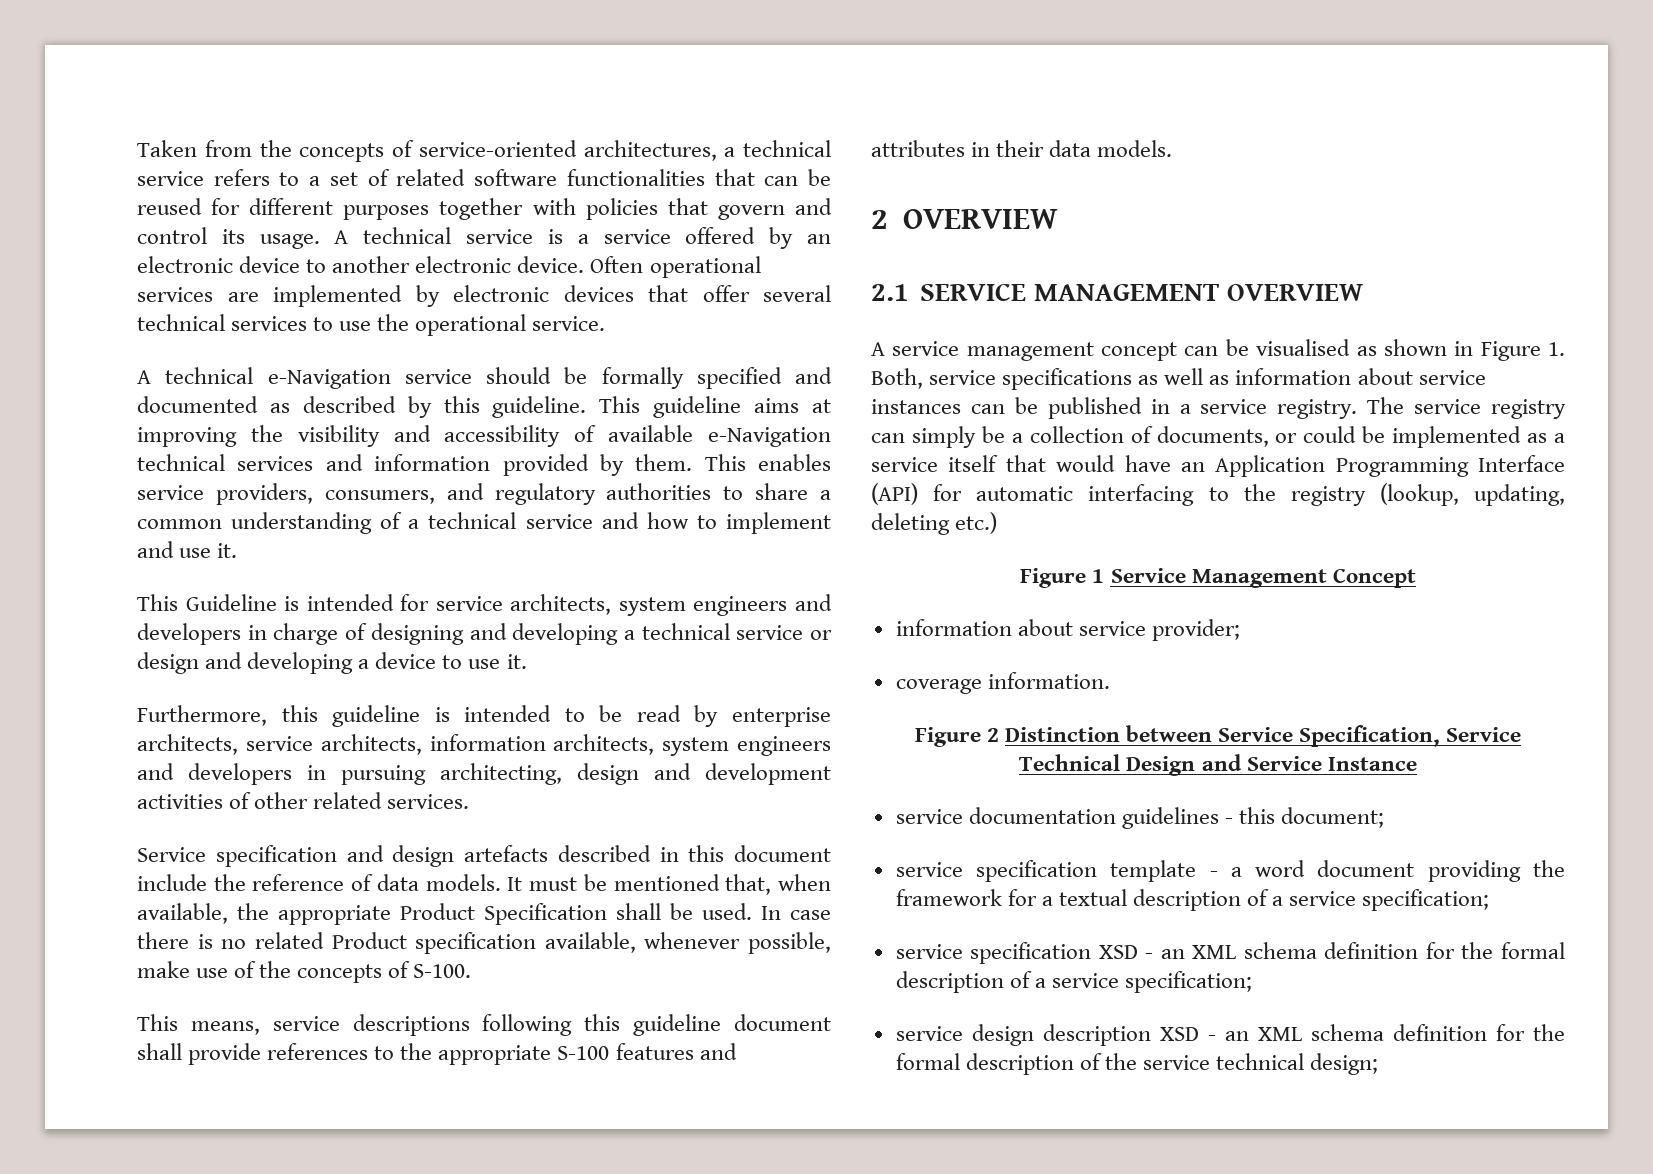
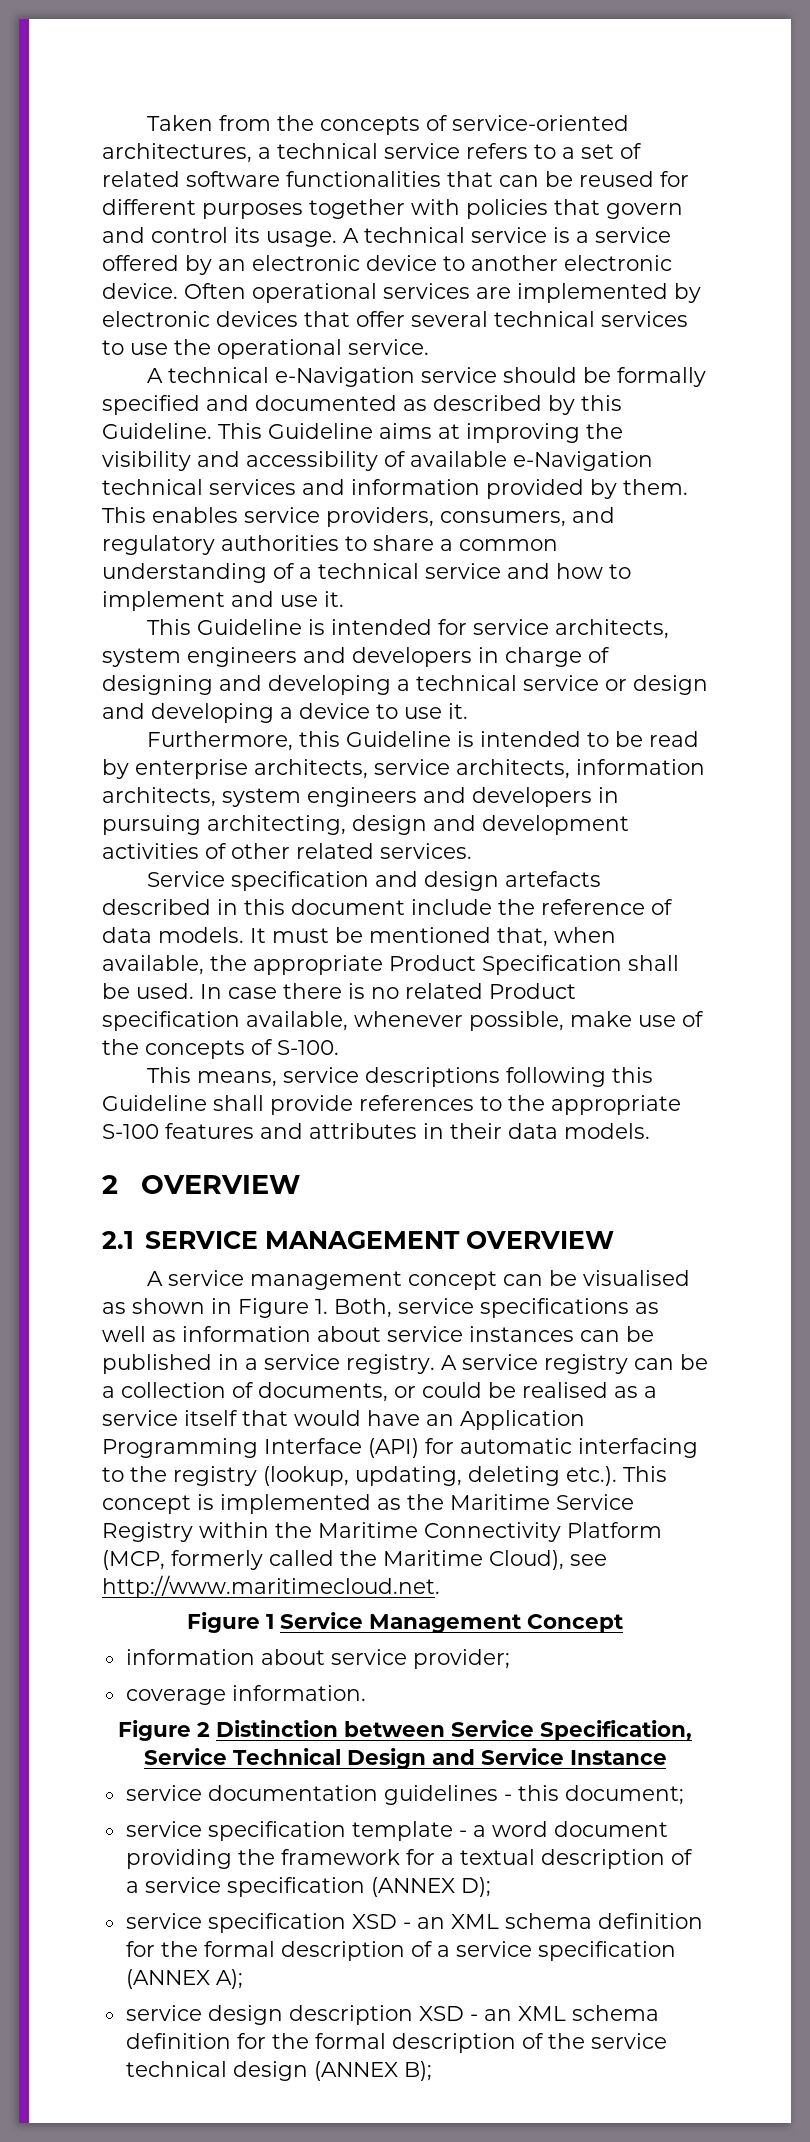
- A technical e-Navigation service should be formally specified and documented as described by this guideline. This guideline aims at improving the visibility and accessibility of available e-Navigation technical services and information provided by them.
+ A technical e-Navigation service should be formally specified and documented as described by this Guideline. This Guideline aims at improving the visibility and accessibility of available e-Navigation technical services and information provided by them.
- Furthermore, this guideline is intended to be read by enterprise architects, service architects, information architects, system engineers and developers in pursuing architecting, design and development activities of other related services.
+ Furthermore, this Guideline is intended to be read by enterprise architects, service architects, information architects, system engineers and developers in pursuing architecting, design and development activities of other related services.
- This means, service descriptions following this guideline document shall provide references to the appropriate S-100 features and attributes in their data models.
+ This means, service descriptions following this Guideline shall provide references to the appropriate S-100 features and attributes in their data models.
- The service registry can simply be a collection of documents, or could be implemented as a service itself that would have an Application Programming Interface (API) for automatic interfacing to the registry (lookup, updating, deleting etc.)
+ A service registry can be a collection of documents, or could be realised as a service itself that would have an Application Programming Interface (API) for automatic interfacing to the registry (lookup, updating, deleting etc.). This concept is implemented as the Maritime Service Registry within the Maritime Connectivity Platform (MCP, formerly called the Maritime Cloud), see http://www.maritimecloud.net.
- service specification template - a word document providing the framework for a textual description of a service specification;
+ service specification template - a word document providing the framework for a textual description of a service specification (ANNEX D);
- service specification XSD - an XML schema definition for the formal description of a service specification;
+ service specification XSD - an XML schema definition for the formal description of a service specification (ANNEX A);
- service design description XSD - an XML schema definition for the formal description of the service technical design;
+ service design description XSD - an XML schema definition for the formal description of the service technical design (ANNEX B);

